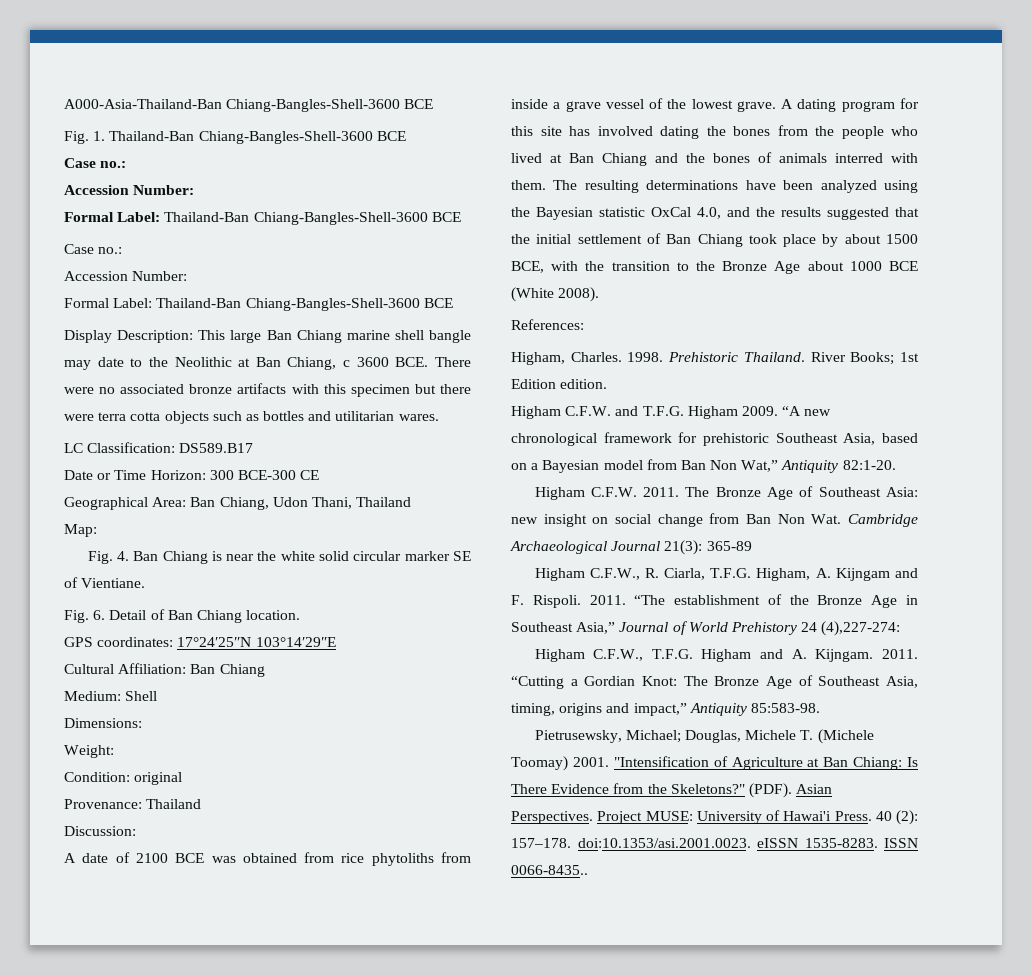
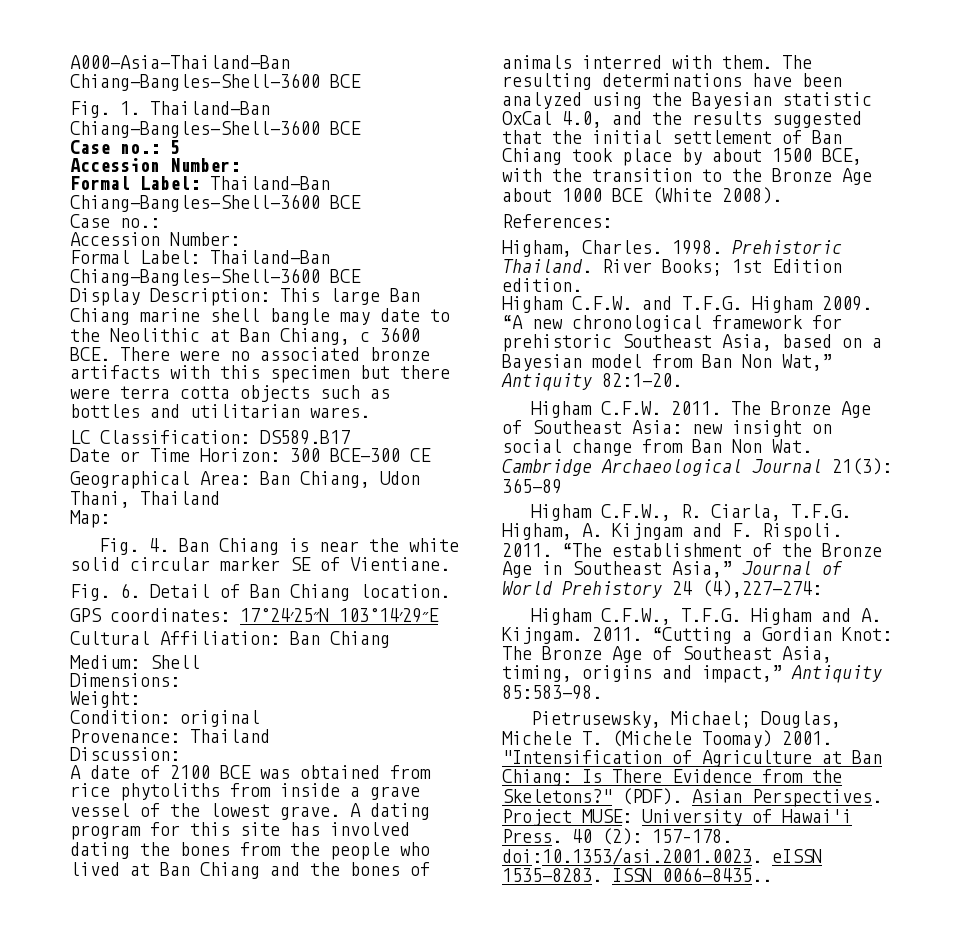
  Fig. 1. Thailand-Ban Chiang-Bangles-Shell-3600 BCE
- Case no.:
+ Case no.: 5

